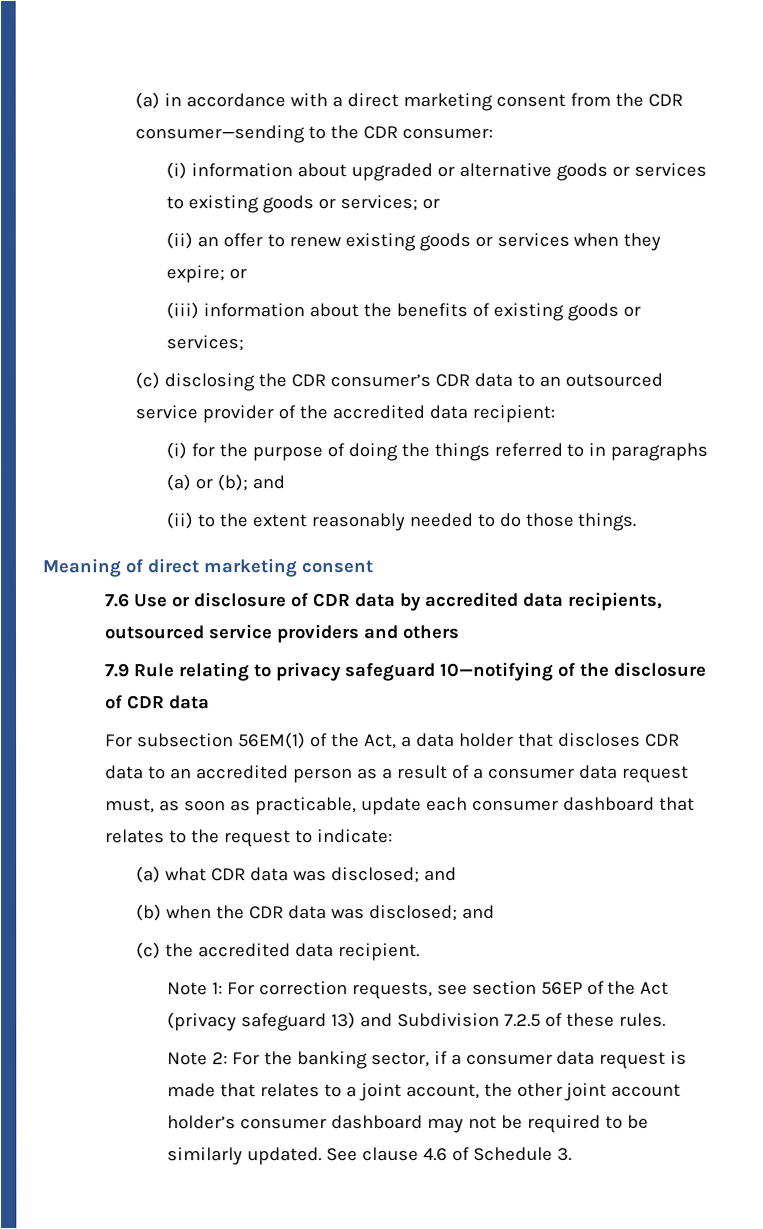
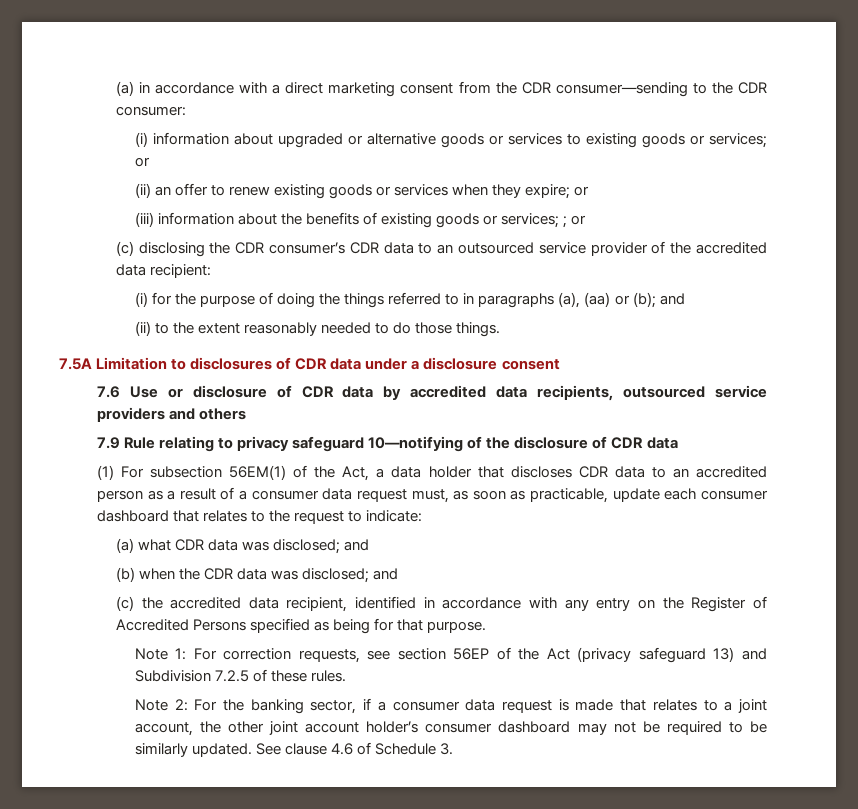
- (iii) information about the benefits of existing goods or services;
+ (iii) information about the benefits of existing goods or services; ; or
- (i) for the purpose of doing the things referred to in paragraphs (a) or (b); and
+ (i) for the purpose of doing the things referred to in paragraphs (a), (aa) or (b); and
- Meaning of direct marketing consent
+ 7.5A Limitation to disclosures of CDR data under a disclosure consent
- For subsection 56EM(1) of the Act, a data holder that discloses CDR data to an accredited person as a result of a consumer data request must, as soon as practicable, update each consumer dashboard that relates to the request to indicate:
+ (1) For subsection 56EM(1) of the Act, a data holder that discloses CDR data to an accredited person as a result of a consumer data request must, as soon as practicable, update each consumer dashboard that relates to the request to indicate:
- (c) the accredited data recipient.
+ (c) the accredited data recipient, identified in accordance with any entry on the Register of Accredited Persons specified as being for that purpose.

